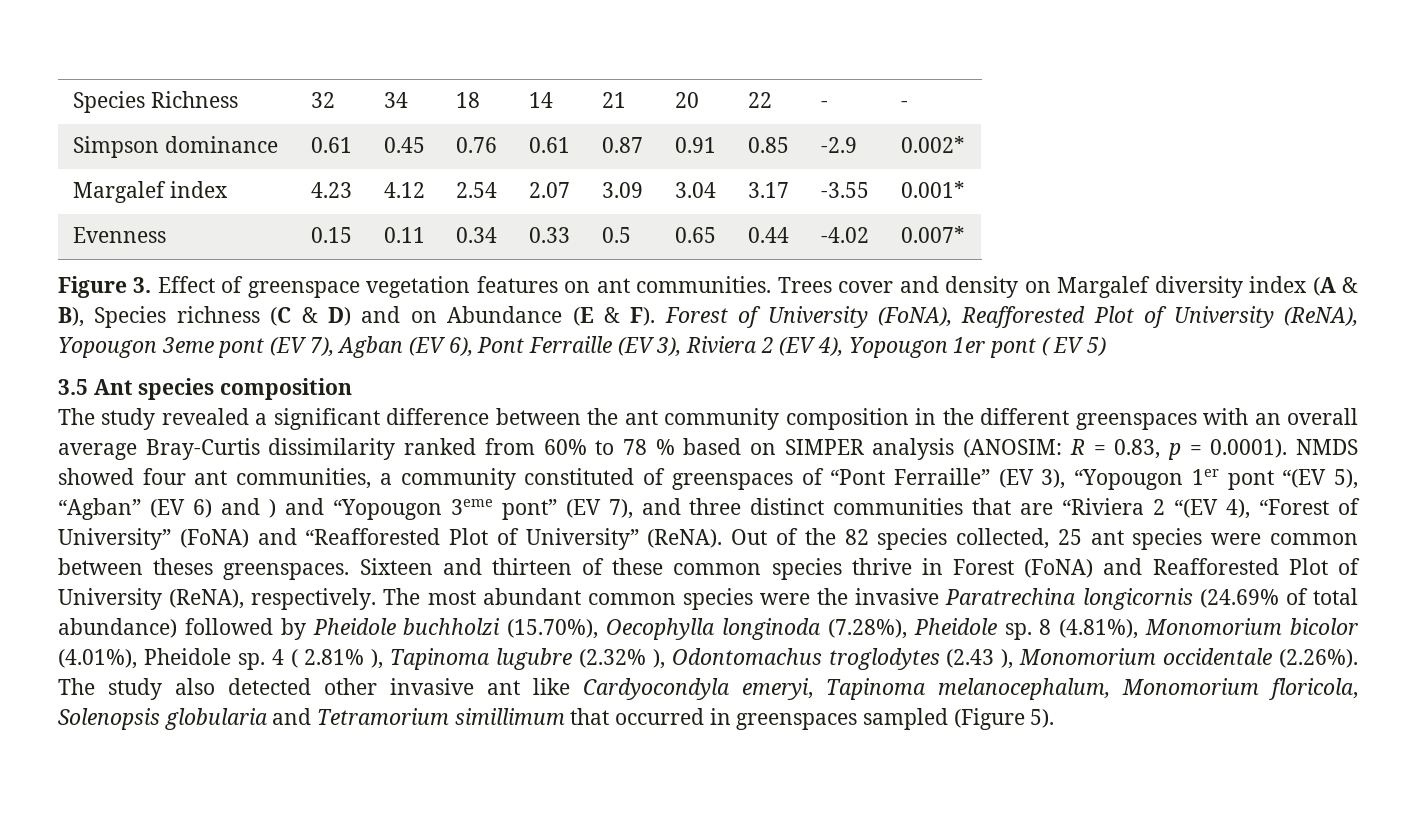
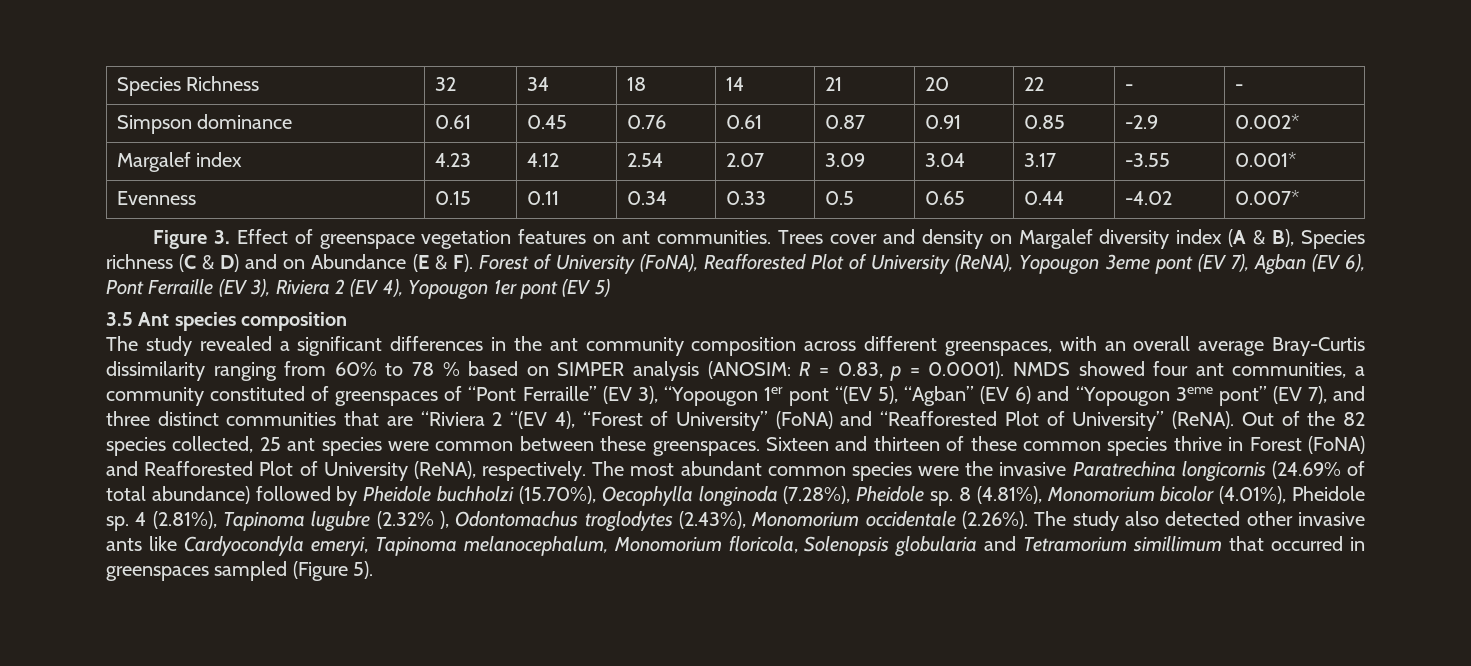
- Trees cover and density on Margalef diversity index (A & B), Species richness (C & D) and on Abundance (E & F). Forest of University (FoNA), Reafforested Plot of University (ReNA), Yopougon 3eme pont (EV 7), Agban (EV 6), Pont Ferraille (EV 3), Riviera 2 (EV 4), Yopougon 1er pont ( EV 5)
+ Trees cover and density on Margalef diversity index (A & B), Species richness (C & D) and on Abundance (E & F). Forest of University (FoNA), Reafforested Plot of University (ReNA), Yopougon 3eme pont (EV 7), Agban (EV 6), Pont Ferraille (EV 3), Riviera 2 (EV 4), Yopougon 1er pont (EV 5)
- The study revealed a significant difference between the ant community composition in the different greenspaces with an overall average Bray-Curtis dissimilarity ranked from 60% to 78 % based on SIMPER analysis (ANOSIM:
+ The study revealed a significant differences in the ant community composition across different greenspaces, with an overall average Bray-Curtis dissimilarity ranging from 60% to 78 % based on SIMPER analysis (ANOSIM:
- R = 0.83, p = 0.0001). NMDS showed four ant communities, a community constituted of greenspaces of “Pont Ferraille” (EV 3), “Yopougon 1er pont “(EV 5), “Agban” (EV 6) and ) and “Yopougon 3eme pont” (EV 7), and three distinct communities that are “Riviera 2 “(EV 4), “Forest of University” (FoNA) and “Reafforested Plot of University” (ReNA).
+ R = 0.83, p = 0.0001). NMDS showed four ant communities, a community constituted of greenspaces of “Pont Ferraille” (EV 3), “Yopougon 1er pont “(EV 5), “Agban” (EV 6) and “Yopougon 3eme pont” (EV 7), and three distinct communities that are “Riviera 2 “(EV 4), “Forest of University” (FoNA) and “Reafforested Plot of University” (ReNA).
- Out of the 82 species collected, 25 ant species were common between theses greenspaces.
+ Out of the 82 species collected, 25 ant species were common between these greenspaces.
- 4 ( 2.81% ), Tapinoma lugubre (2.32% ), Odontomachus troglodytes (2.43 ), Monomorium occidentale (2.26%). The study also detected other invasive ant like Cardyocondyla emeryi, Tapinoma melanocephalum, Monomorium floricola, Solenopsis globularia and Tetramorium simillimum that occurred in greenspaces sampled (Figure 5).
+ 4 (2.81%), Tapinoma lugubre (2.32% ), Odontomachus troglodytes (2.43%), Monomorium occidentale (2.26%). The study also detected other invasive ants like Cardyocondyla emeryi, Tapinoma melanocephalum, Monomorium floricola, Solenopsis globularia and Tetramorium simillimum that occurred in greenspaces sampled (Figure 5).

